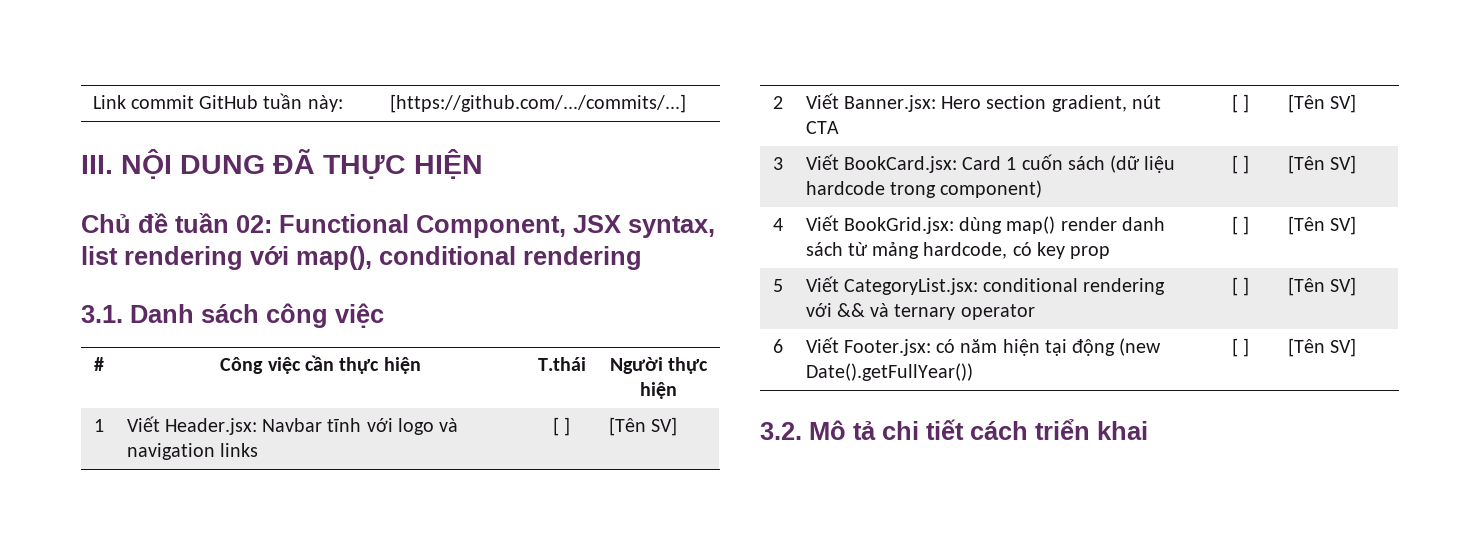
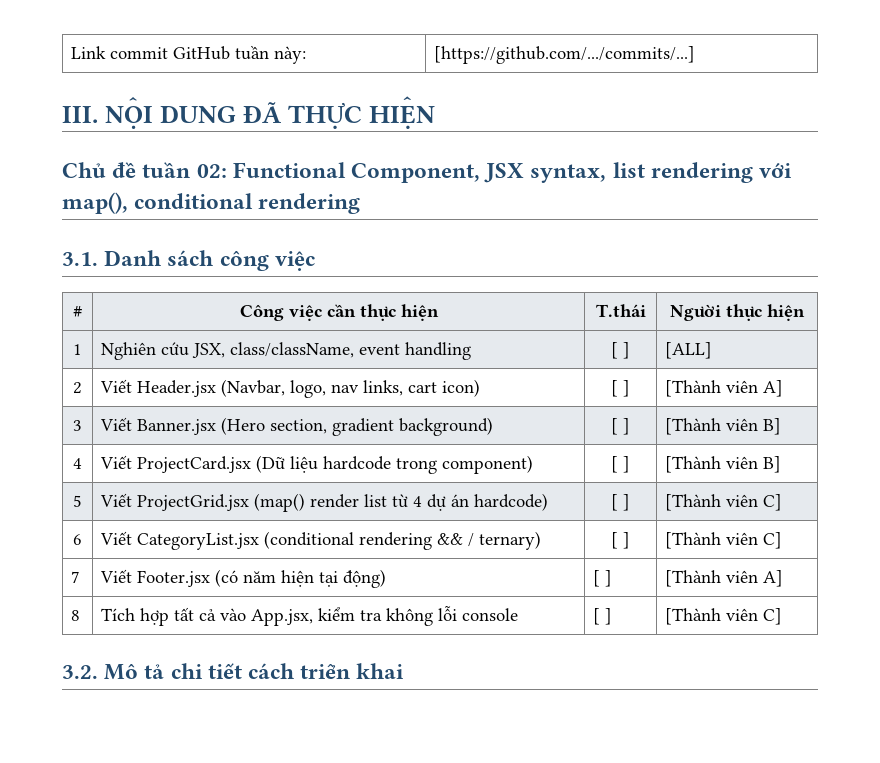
- 1 | Viết Header.jsx: Navbar tĩnh với logo và navigation links | [ ] | [Tên SV]
+ 1 | Nghiên cứu JSX, class/className, event handling | [ ] | [ALL]
- 2 | Viết Banner.jsx: Hero section gradient, nút CTA | [ ] | [Tên SV]
+ 2 | Viết Header.jsx (Navbar, logo, nav links, cart icon) | [ ] | [Thành viên A]
- 3 | Viết BookCard.jsx: Card 1 cuốn sách (dữ liệu hardcode trong component) | [ ] | [Tên SV]
- 4 | Viết BookGrid.jsx: dùng map() render danh sách từ mảng hardcode, có key prop | [ ] | [Tên SV]
- 5 | Viết CategoryList.jsx: conditional rendering với && và ternary operator | [ ] | [Tên SV]
- 6 | Viết Footer.jsx: có năm hiện tại động (new Date().getFullYear()) | [ ] | [Tên SV]
+ 3 | Viết Banner.jsx (Hero section, gradient background) | [ ] | [Thành viên B]
+ 4 | Viết ProjectCard.jsx (Dữ liệu hardcode trong component) | [ ] | [Thành viên B]
+ 5 | Viết ProjectGrid.jsx (map() render list từ 4 dự án hardcode) | [ ] | [Thành viên C]
+ 6 | Viết CategoryList.jsx (conditional rendering && / ternary) | [ ] | [Thành viên C]
+ 7 | Viết Footer.jsx (có năm hiện tại động) | [ ] | [Thành viên A]
+ 8 | Tích hợp tất cả vào App.jsx, kiểm tra không lỗi console | [ ] | [Thành viên C]

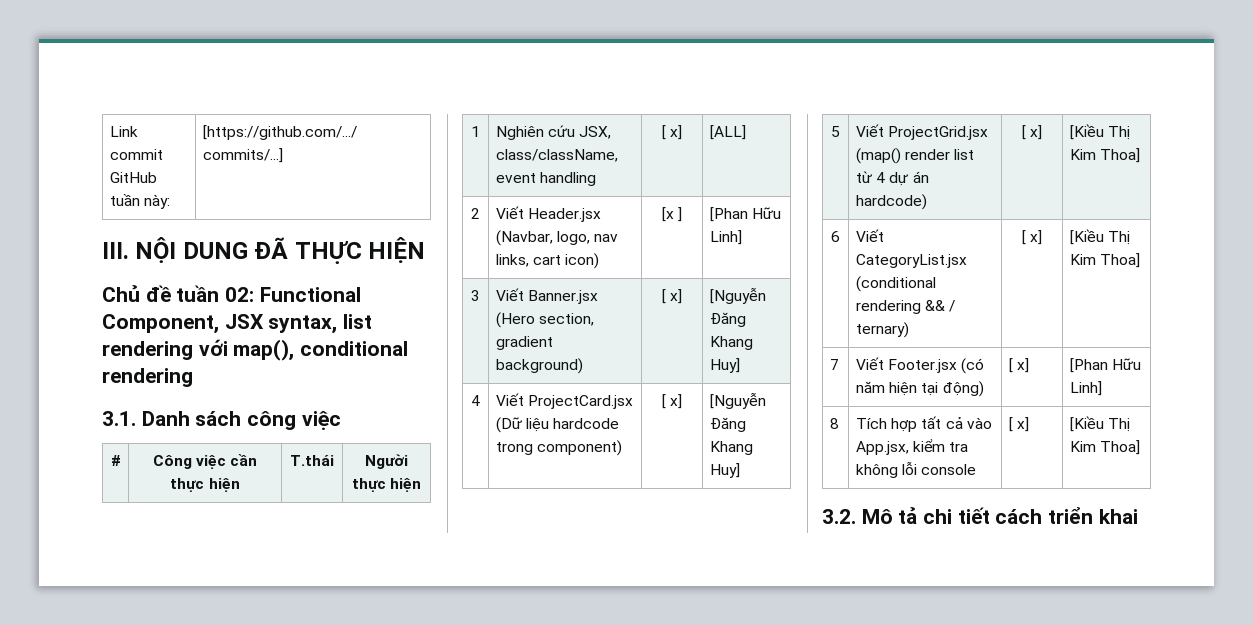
- 1 | Nghiên cứu JSX, class/className, event handling | [ ] | [ALL]
+ 1 | Nghiên cứu JSX, class/className, event handling | [ x] | [ALL]
- 2 | Viết Header.jsx (Navbar, logo, nav links, cart icon) | [ ] | [Thành viên A]
+ 2 | Viết Header.jsx (Navbar, logo, nav links, cart icon) | [x ] | [Phan Hữu Linh]
- 3 | Viết Banner.jsx (Hero section, gradient background) | [ ] | [Thành viên B]
+ 3 | Viết Banner.jsx (Hero section, gradient background) | [ x] | [Nguyễn Đăng Khang Huy]
- 4 | Viết ProjectCard.jsx (Dữ liệu hardcode trong component) | [ ] | [Thành viên B]
+ 4 | Viết ProjectCard.jsx (Dữ liệu hardcode trong component) | [ x] | [Nguyễn Đăng Khang Huy]
- 5 | Viết ProjectGrid.jsx (map() render list từ 4 dự án hardcode) | [ ] | [Thành viên C]
+ 5 | Viết ProjectGrid.jsx (map() render list từ 4 dự án hardcode) | [ x] | [Kiều Thị Kim Thoa]
- 6 | Viết CategoryList.jsx (conditional rendering && / ternary) | [ ] | [Thành viên C]
+ 6 | Viết CategoryList.jsx (conditional rendering && / ternary) | [ x] | [Kiều Thị Kim Thoa]
- 7 | Viết Footer.jsx (có năm hiện tại động) | [ ] | [Thành viên A]
+ 7 | Viết Footer.jsx (có năm hiện tại động) | [ x] | [Phan Hữu Linh]
- 8 | Tích hợp tất cả vào App.jsx, kiểm tra không lỗi console | [ ] | [Thành viên C]
+ 8 | Tích hợp tất cả vào App.jsx, kiểm tra không lỗi console | [ x] | [Kiều Thị Kim Thoa]

